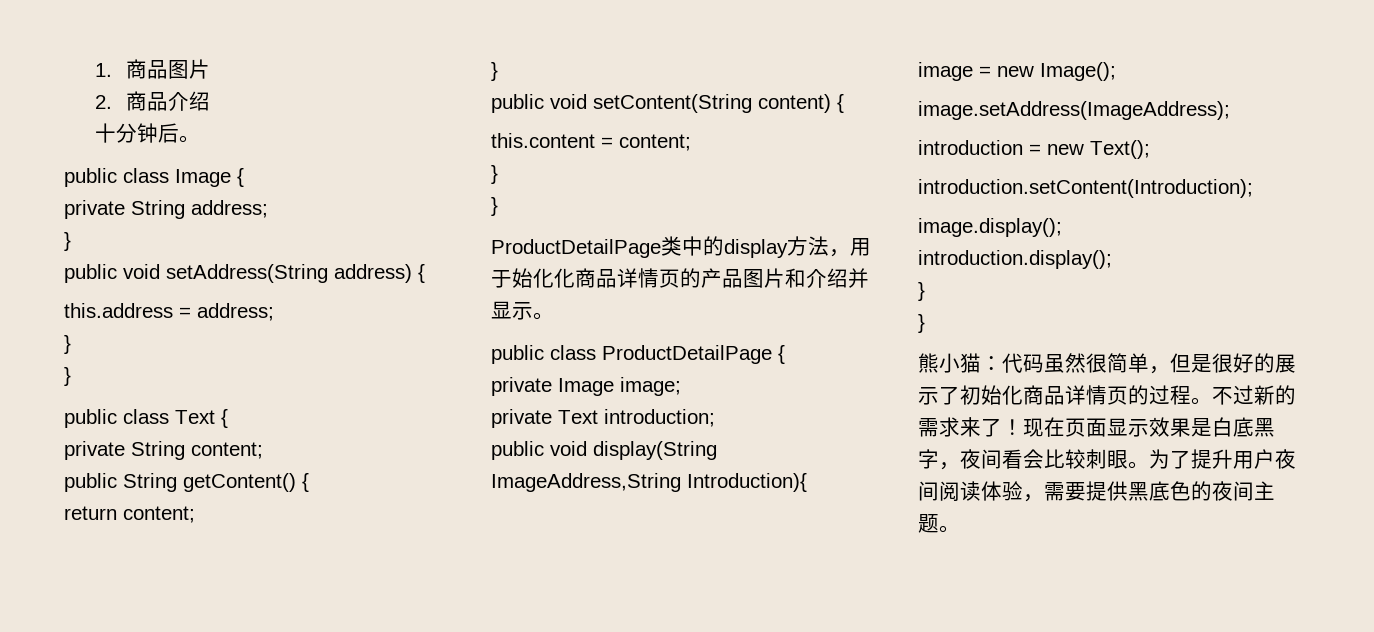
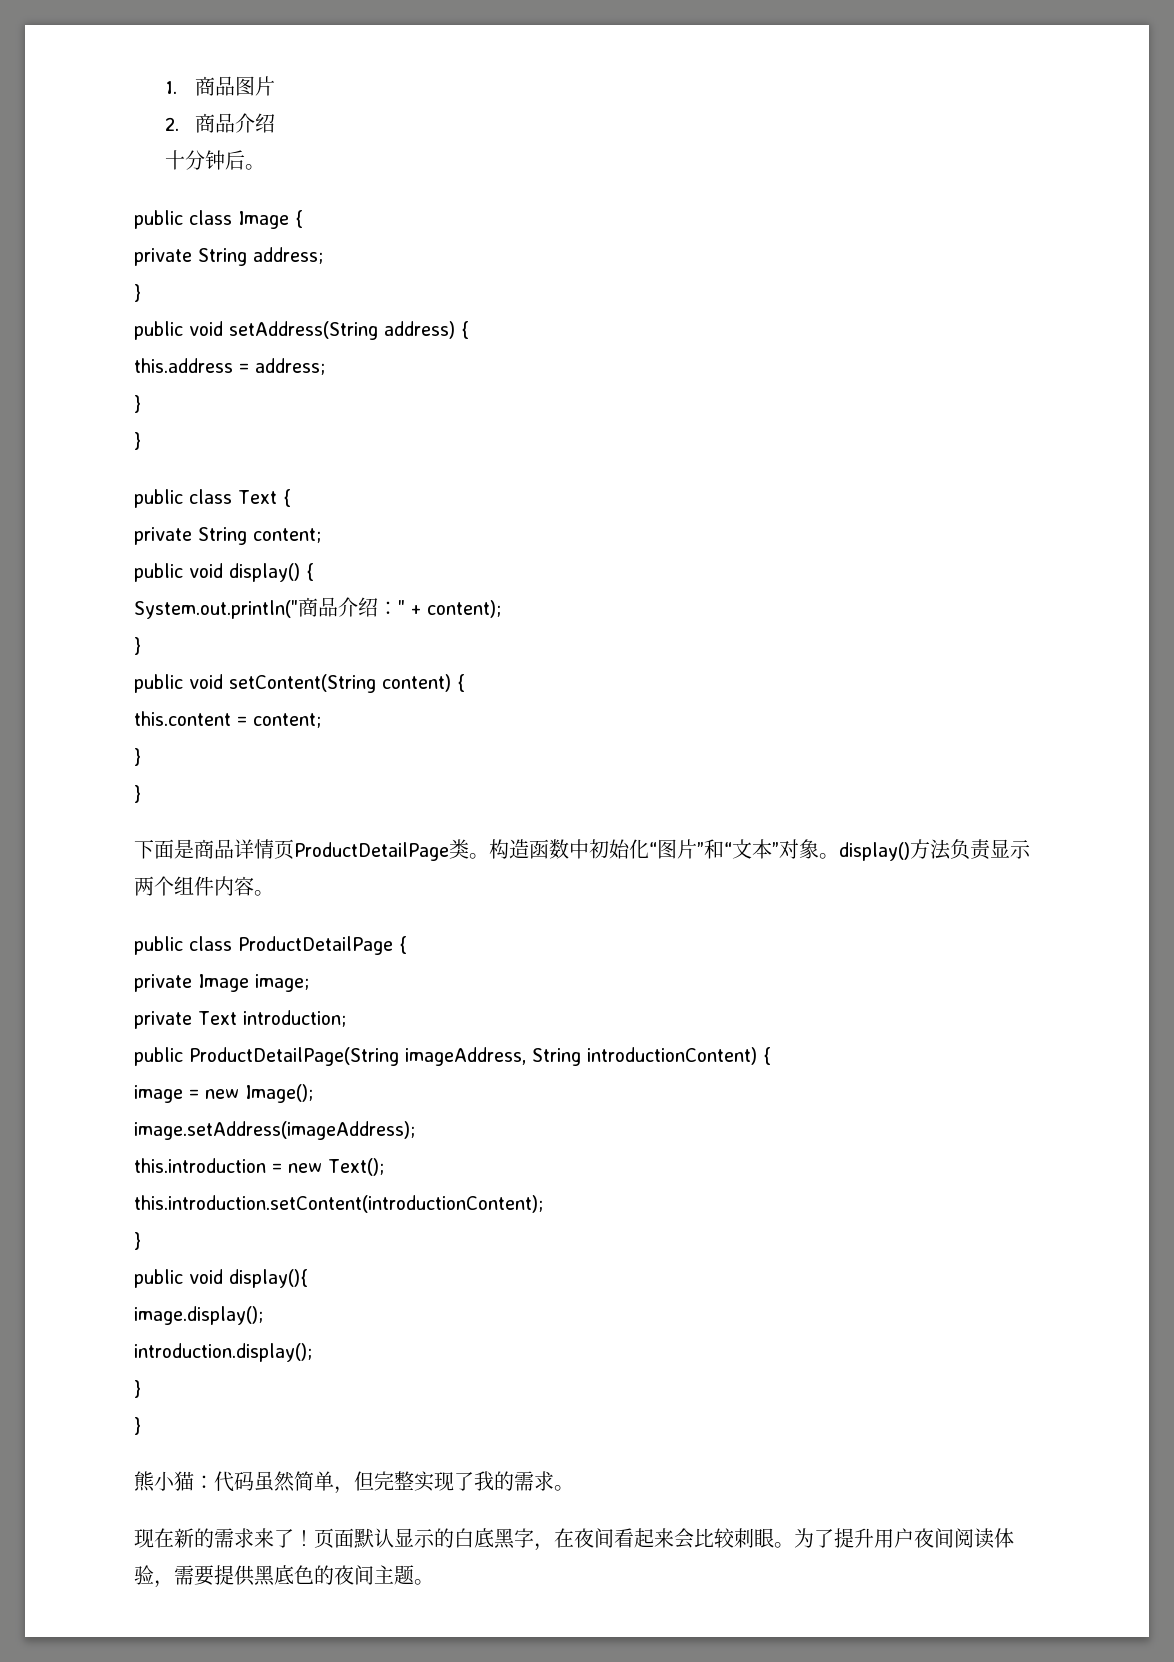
- public String getContent() {
- return content;
+ public void display() {
+ System.out.println("商品介绍：" + content);
- ProductDetailPage类中的display方法，用于始化化商品详情页的产品图片和介绍并显示。
+ 下面是商品详情页ProductDetailPage类。构造函数中初始化“图片”和“文本”对象。display()方法负责显示两个组件内容。
- public void display(String ImageAddress,String Introduction){
+ public ProductDetailPage(String imageAddress, String introductionContent) {
- image.setAddress(ImageAddress);
- introduction = new Text();
+ image.setAddress(imageAddress);
+ this.introduction = new Text();
- introduction.setContent(Introduction);
+ this.introduction.setContent(introductionContent);
+ }
+ public void display(){
- 熊小猫：代码虽然很简单，但是很好的展示了初始化商品详情页的过程。不过新的需求来了！
+ 熊小猫：代码虽然简单，但完整实现了我的需求。
+ 现在新的需求来了！
- 现在页面显示效果是白底黑字，夜间看会比较刺眼。
+ 页面默认显示的白底黑字，在夜间看起来会比较刺眼。

